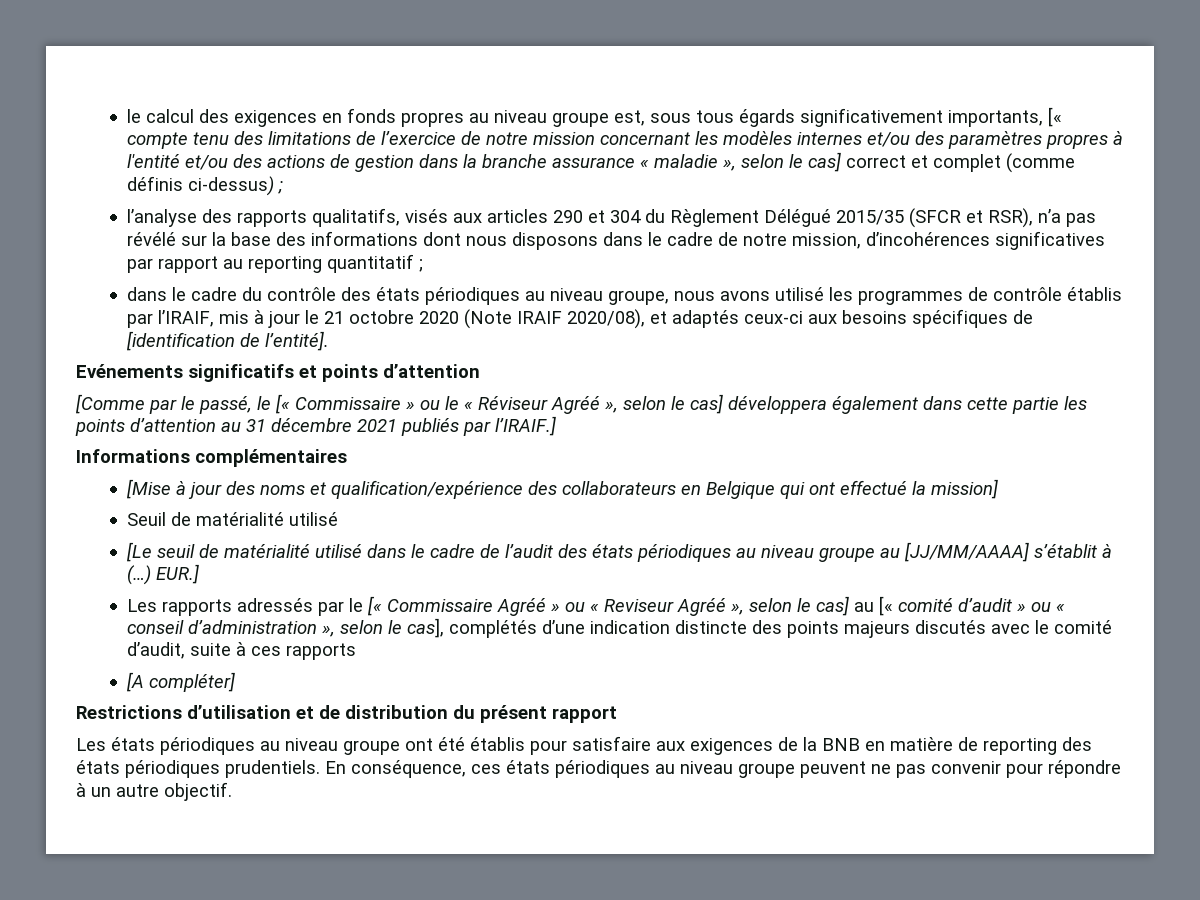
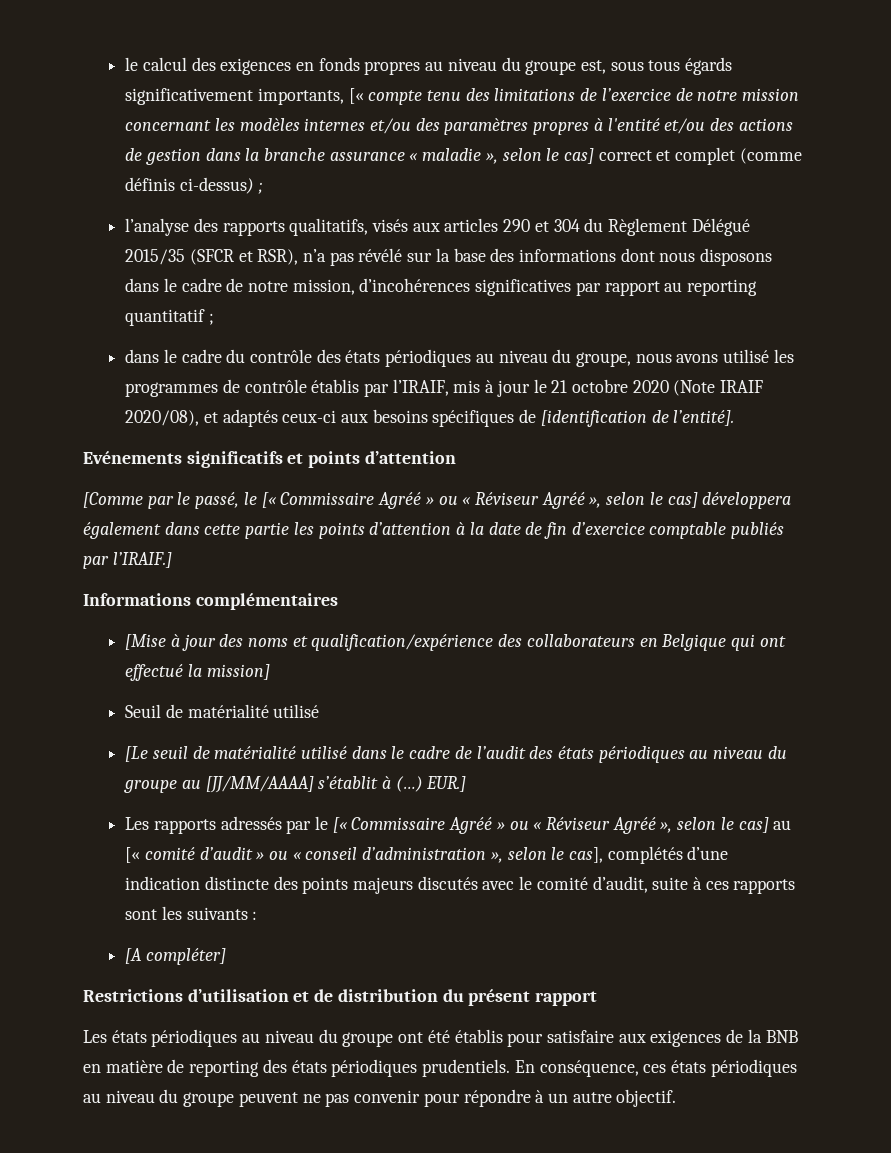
- le calcul des exigences en fonds propres au niveau groupe est, sous tous égards significativement importants, [« compte tenu des limitations de l’exercice de notre mission concernant les modèles internes et/ou des paramètres propres à l'entité et/ou des actions de gestion dans la branche assurance « maladie », selon le cas] correct et complet (comme définis ci-dessus) ;
+ le calcul des exigences en fonds propres au niveau du groupe est, sous tous égards significativement importants, [« compte tenu des limitations de l’exercice de notre mission concernant les modèles internes et/ou des paramètres propres à l'entité et/ou des actions de gestion dans la branche assurance « maladie », selon le cas] correct et complet (comme définis ci-dessus) ;
- dans le cadre du contrôle des états périodiques au niveau groupe, nous avons utilisé les programmes de contrôle établis par l’IRAIF, mis à jour le 21 octobre 2020 (Note IRAIF 2020/08), et adaptés ceux-ci aux besoins spécifiques de [identification de l’entité].
+ dans le cadre du contrôle des états périodiques au niveau du groupe, nous avons utilisé les programmes de contrôle établis par l’IRAIF, mis à jour le 21 octobre 2020 (Note IRAIF 2020/08), et adaptés ceux-ci aux besoins spécifiques de [identification de l’entité].
- [Comme par le passé, le [« Commissaire » ou le « Réviseur Agréé », selon le cas] développera également dans cette partie les points d’attention au 31 décembre 2021 publiés par l’IRAIF.]
+ [Comme par le passé, le [« Commissaire Agréé » ou « Réviseur Agréé », selon le cas] développera également dans cette partie les points d’attention à la date de fin d’exercice comptable publiés par l’IRAIF.]
- [Le seuil de matérialité utilisé dans le cadre de l’audit des états périodiques au niveau groupe au [JJ/MM/AAAA] s’établit à (…)
+ [Le seuil de matérialité utilisé dans le cadre de l’audit des états périodiques au niveau du groupe au [JJ/MM/AAAA] s’établit à (…)
- Les rapports adressés par le [« Commissaire Agréé » ou « Reviseur Agréé », selon le cas] au [« comité d’audit » ou « conseil d’administration », selon le cas], complétés d’une indication distincte des points majeurs discutés avec le comité d’audit, suite à ces rapports
+ Les rapports adressés par le [« Commissaire Agréé » ou « Réviseur Agréé », selon le cas] au [« comité d’audit » ou « conseil d’administration », selon le cas], complétés d’une indication distincte des points majeurs discutés avec le comité d’audit, suite à ces rapports sont les suivants :
- Les états périodiques au niveau groupe ont été établis pour satisfaire aux exigences de la BNB en matière de reporting des états périodiques prudentiels.
+ Les états périodiques au niveau du groupe ont été établis pour satisfaire aux exigences de la BNB en matière de reporting des états périodiques prudentiels.
- En conséquence, ces états périodiques au niveau groupe peuvent ne pas convenir pour répondre à un autre objectif.
+ En conséquence, ces états périodiques au niveau du groupe peuvent ne pas convenir pour répondre à un autre objectif.

